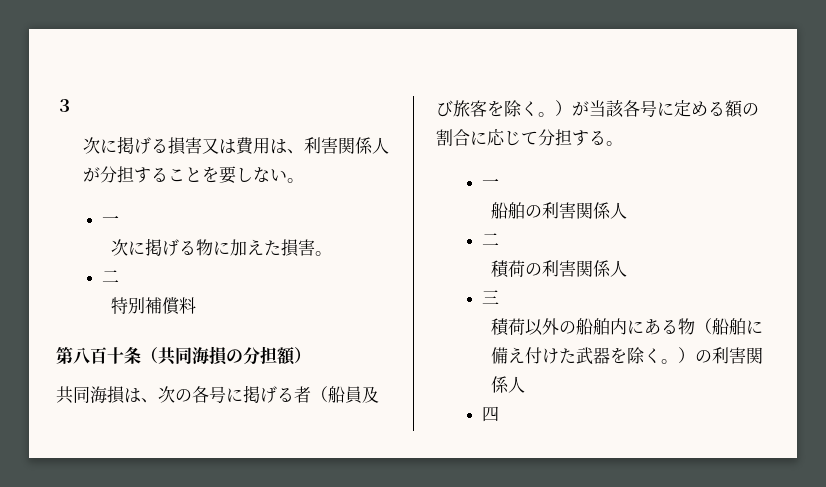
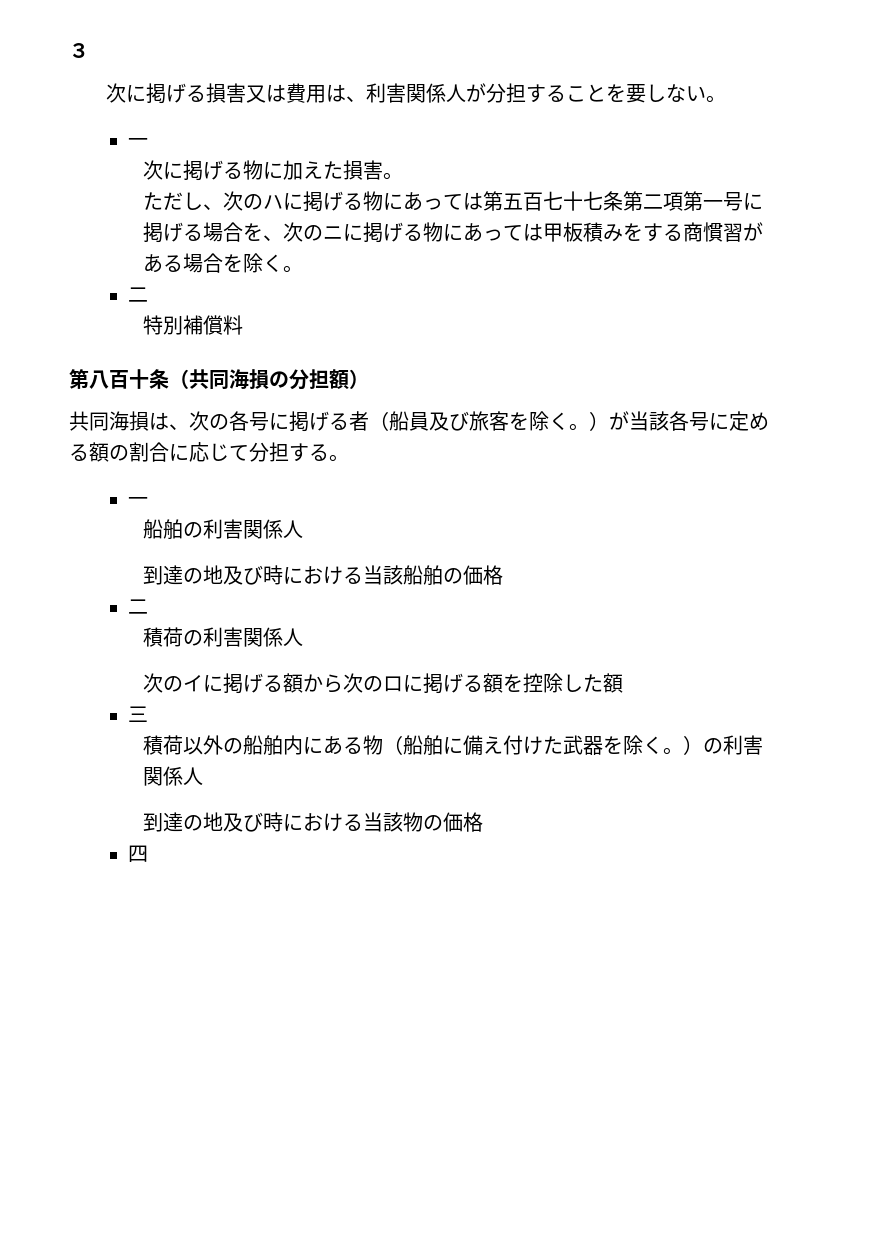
+ ただし、次のハに掲げる物にあっては第五百七十七条第二項第一号に掲げる場合を、次のニに掲げる物にあっては甲板積みをする商慣習がある場合を除く。
+ 到達の地及び時における当該船舶の価格
+ 次のイに掲げる額から次のロに掲げる額を控除した額
+ 到達の地及び時における当該物の価格

